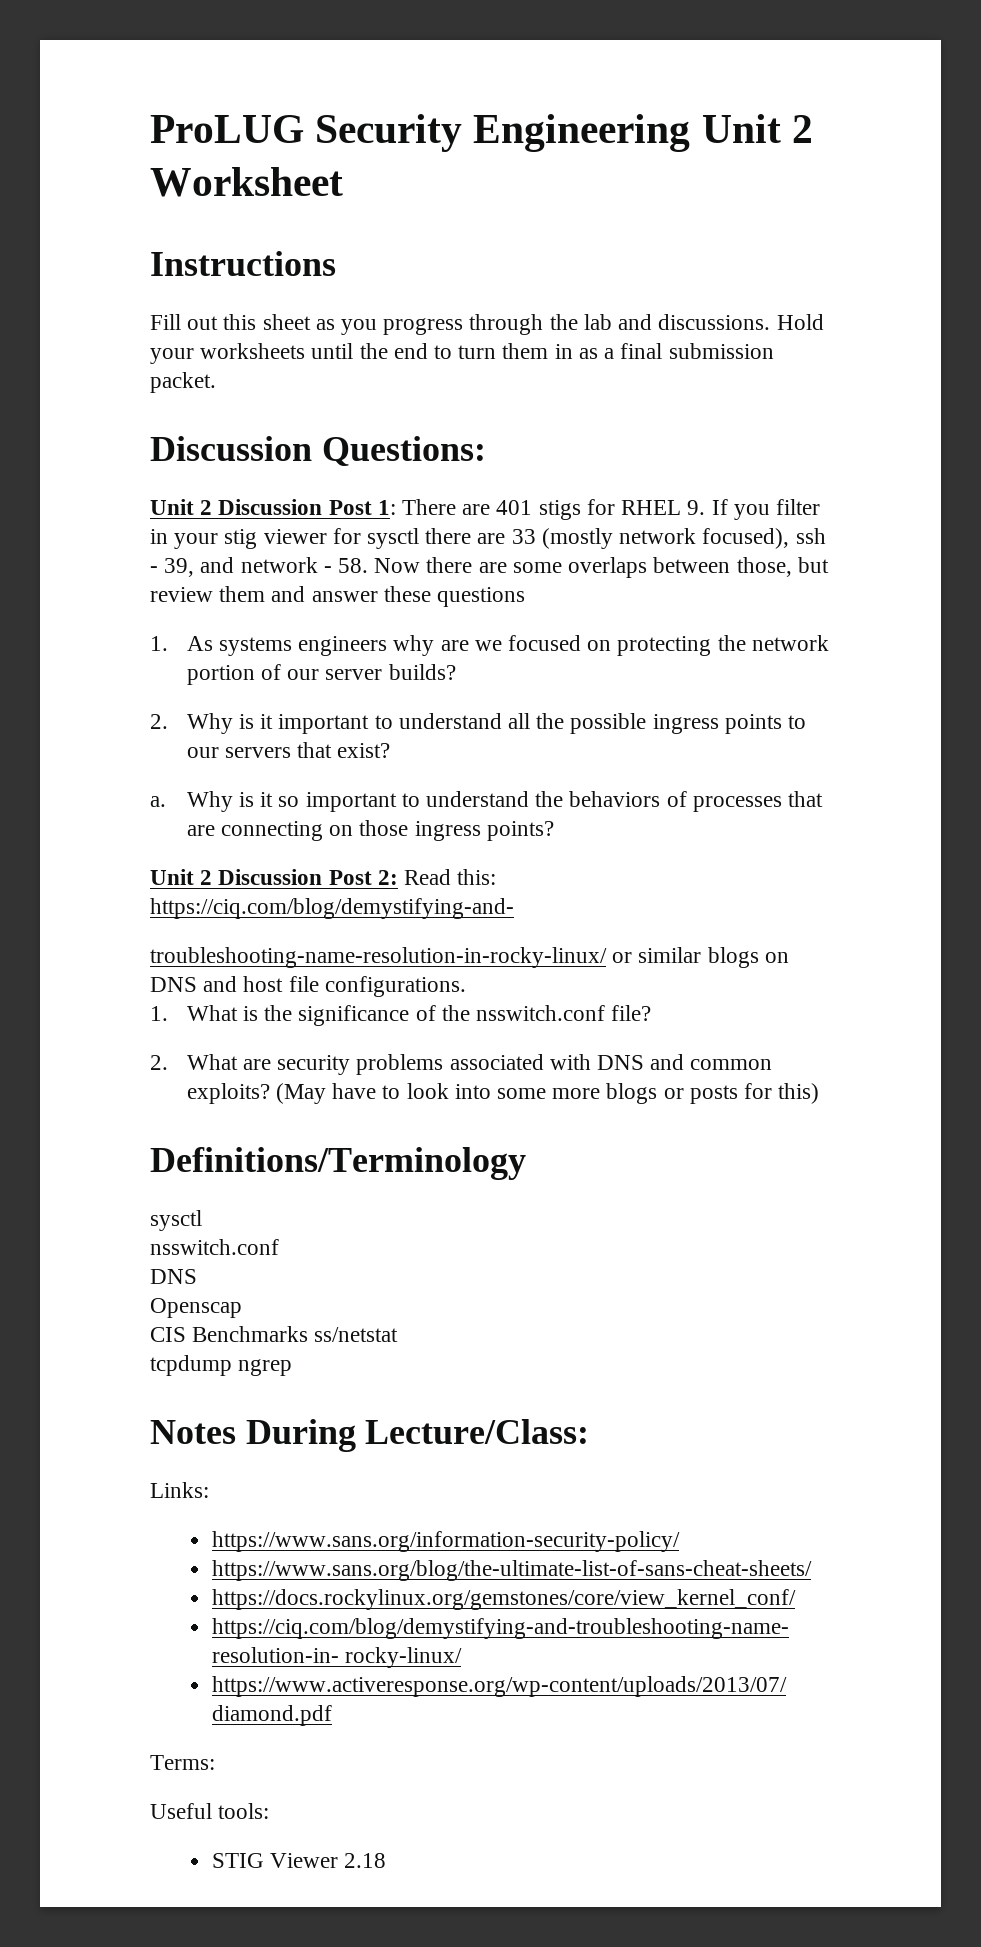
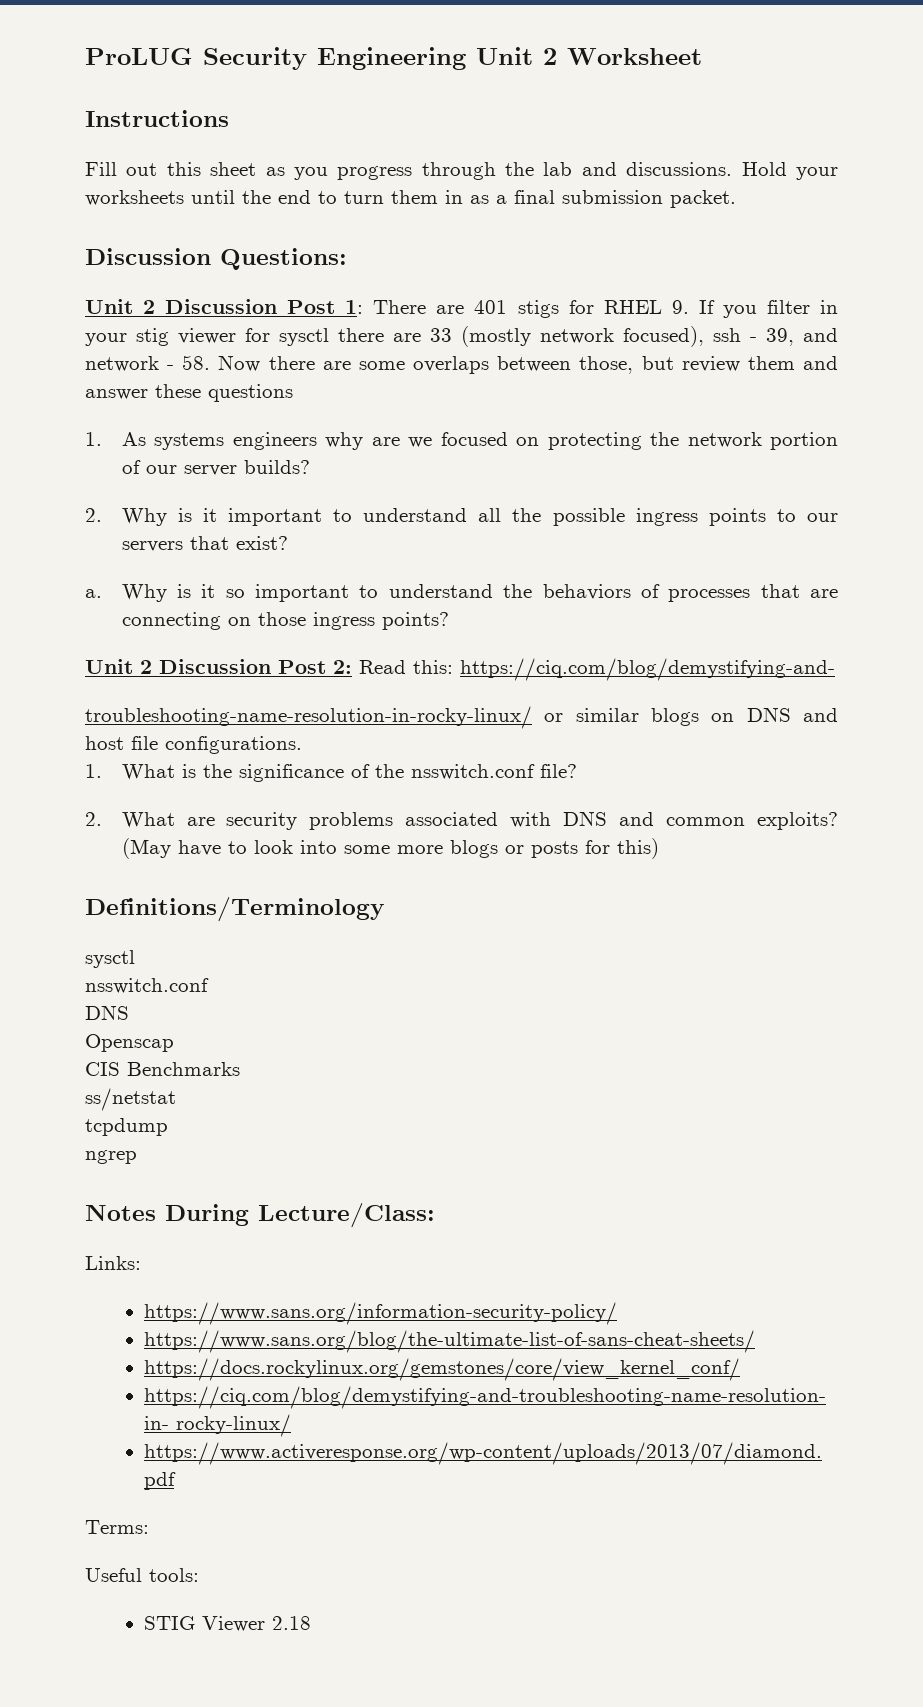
- CIS Benchmarks ss/netstat
+ CIS Benchmarks
+ ss/netstat
- tcpdump ngrep
+ tcpdump
+ ngrep

